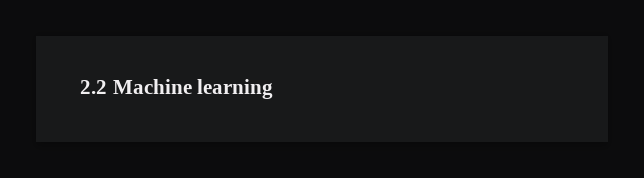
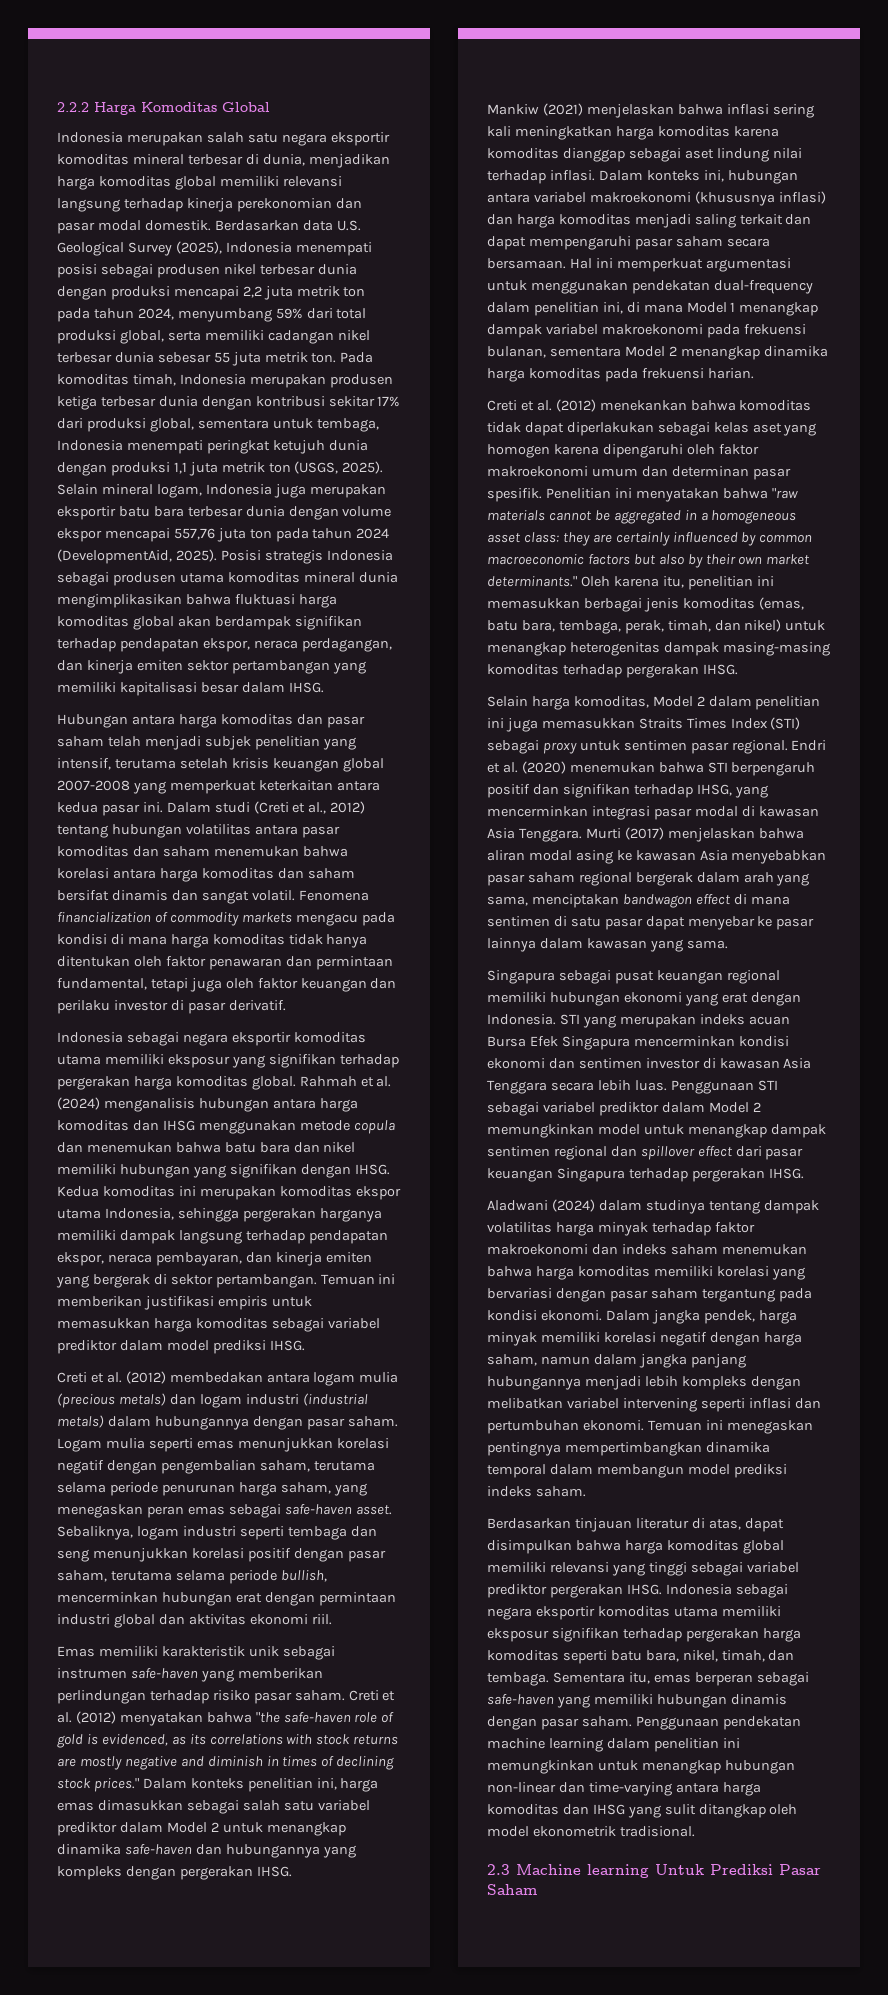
- 2.2 Machine learning
+ 2.2.2 Harga Komoditas Global
+ Indonesia merupakan salah satu negara eksportir komoditas mineral terbesar di dunia, menjadikan harga komoditas global memiliki relevansi langsung terhadap kinerja perekonomian dan pasar modal domestik. Berdasarkan data U.S. Geological Survey (2025), Indonesia menempati posisi sebagai produsen nikel terbesar dunia dengan produksi mencapai 2,2 juta metrik ton pada tahun 2024, menyumbang 59% dari total produksi global, serta memiliki cadangan nikel terbesar dunia sebesar 55 juta metrik ton. Pada komoditas timah, Indonesia merupakan produsen ketiga terbesar dunia dengan kontribusi sekitar 17% dari produksi global, sementara untuk tembaga, Indonesia menempati peringkat ketujuh dunia dengan produksi 1,1 juta metrik ton (USGS, 2025). Selain mineral logam, Indonesia juga merupakan eksportir batu bara terbesar dunia dengan volume ekspor mencapai 557,76 juta ton pada tahun 2024 (DevelopmentAid, 2025). Posisi strategis Indonesia sebagai produsen utama komoditas mineral dunia mengimplikasikan bahwa fluktuasi harga komoditas global akan berdampak signifikan terhadap pendapatan ekspor, neraca perdagangan, dan kinerja emiten sektor pertambangan yang memiliki kapitalisasi besar dalam IHSG.
+ Hubungan antara harga komoditas dan pasar saham telah menjadi subjek penelitian yang intensif, terutama setelah krisis keuangan global 2007-2008 yang memperkuat keterkaitan antara kedua pasar ini. Dalam studi (Creti et al., 2012) tentang hubungan volatilitas antara pasar komoditas dan saham menemukan bahwa korelasi antara harga komoditas dan saham bersifat dinamis dan sangat volatil. Fenomena financialization of commodity markets mengacu pada kondisi di mana harga komoditas tidak hanya ditentukan oleh faktor penawaran dan permintaan fundamental, tetapi juga oleh faktor keuangan dan perilaku investor di pasar derivatif.
+ Indonesia sebagai negara eksportir komoditas utama memiliki eksposur yang signifikan terhadap pergerakan harga komoditas global. Rahmah et al. (2024) menganalisis hubungan antara harga komoditas dan IHSG menggunakan metode copula dan menemukan bahwa batu bara dan nikel memiliki hubungan yang signifikan dengan IHSG. Kedua komoditas ini merupakan komoditas ekspor utama Indonesia, sehingga pergerakan harganya memiliki dampak langsung terhadap pendapatan ekspor, neraca pembayaran, dan kinerja emiten yang bergerak di sektor pertambangan. Temuan ini memberikan justifikasi empiris untuk memasukkan harga komoditas sebagai variabel prediktor dalam model prediksi IHSG.
+ Creti et al. (2012) membedakan antara logam mulia (precious metals) dan logam industri (industrial metals) dalam hubungannya dengan pasar saham. Logam mulia seperti emas menunjukkan korelasi negatif dengan pengembalian saham, terutama selama periode penurunan harga saham, yang menegaskan peran emas sebagai safe-haven asset. Sebaliknya, logam industri seperti tembaga dan seng menunjukkan korelasi positif dengan pasar saham, terutama selama periode bullish, mencerminkan hubungan erat dengan permintaan industri global dan aktivitas ekonomi riil.
+ Emas memiliki karakteristik unik sebagai instrumen safe-haven yang memberikan perlindungan terhadap risiko pasar saham. Creti et al. (2012) menyatakan bahwa "the safe-haven role of gold is evidenced, as its correlations with stock returns are mostly negative and diminish in times of declining stock prices." Dalam konteks penelitian ini, harga emas dimasukkan sebagai salah satu variabel prediktor dalam Model 2 untuk menangkap dinamika safe-haven dan hubungannya yang kompleks dengan pergerakan IHSG.
+ Mankiw (2021) menjelaskan bahwa inflasi sering kali meningkatkan harga komoditas karena komoditas dianggap sebagai aset lindung nilai terhadap inflasi. Dalam konteks ini, hubungan antara variabel makroekonomi (khususnya inflasi) dan harga komoditas menjadi saling terkait dan dapat mempengaruhi pasar saham secara bersamaan. Hal ini memperkuat argumentasi untuk menggunakan pendekatan dual-frequency dalam penelitian ini, di mana Model 1 menangkap dampak variabel makroekonomi pada frekuensi bulanan, sementara Model 2 menangkap dinamika harga komoditas pada frekuensi harian.
+ Creti et al. (2012) menekankan bahwa komoditas tidak dapat diperlakukan sebagai kelas aset yang homogen karena dipengaruhi oleh faktor makroekonomi umum dan determinan pasar spesifik. Penelitian ini menyatakan bahwa "raw materials cannot be aggregated in a homogeneous asset class: they are certainly influenced by common macroeconomic factors but also by their own market determinants." Oleh karena itu, penelitian ini memasukkan berbagai jenis komoditas (emas, batu bara, tembaga, perak, timah, dan nikel) untuk menangkap heterogenitas dampak masing-masing komoditas terhadap pergerakan IHSG.
+ Selain harga komoditas, Model 2 dalam penelitian ini juga memasukkan Straits Times Index (STI) sebagai proxy untuk sentimen pasar regional. Endri et al. (2020) menemukan bahwa STI berpengaruh positif dan signifikan terhadap IHSG, yang mencerminkan integrasi pasar modal di kawasan Asia Tenggara. Murti (2017) menjelaskan bahwa aliran modal asing ke kawasan Asia menyebabkan pasar saham regional bergerak dalam arah yang sama, menciptakan bandwagon effect di mana sentimen di satu pasar dapat menyebar ke pasar lainnya dalam kawasan yang sama.
+ Singapura sebagai pusat keuangan regional memiliki hubungan ekonomi yang erat dengan Indonesia. STI yang merupakan indeks acuan Bursa Efek Singapura mencerminkan kondisi ekonomi dan sentimen investor di kawasan Asia Tenggara secara lebih luas. Penggunaan STI sebagai variabel prediktor dalam Model 2 memungkinkan model untuk menangkap dampak sentimen regional dan spillover effect dari pasar keuangan Singapura terhadap pergerakan IHSG.
+ Aladwani (2024) dalam studinya tentang dampak volatilitas harga minyak terhadap faktor makroekonomi dan indeks saham menemukan bahwa harga komoditas memiliki korelasi yang bervariasi dengan pasar saham tergantung pada kondisi ekonomi. Dalam jangka pendek, harga minyak memiliki korelasi negatif dengan harga saham, namun dalam jangka panjang hubungannya menjadi lebih kompleks dengan melibatkan variabel intervening seperti inflasi dan pertumbuhan ekonomi. Temuan ini menegaskan pentingnya mempertimbangkan dinamika temporal dalam membangun model prediksi indeks saham.
+ Berdasarkan tinjauan literatur di atas, dapat disimpulkan bahwa harga komoditas global memiliki relevansi yang tinggi sebagai variabel prediktor pergerakan IHSG. Indonesia sebagai negara eksportir komoditas utama memiliki eksposur signifikan terhadap pergerakan harga komoditas seperti batu bara, nikel, timah, dan tembaga. Sementara itu, emas berperan sebagai safe-haven yang memiliki hubungan dinamis dengan pasar saham. Penggunaan pendekatan machine learning dalam penelitian ini memungkinkan untuk menangkap hubungan non-linear dan time-varying antara harga komoditas dan IHSG yang sulit ditangkap oleh model ekonometrik tradisional.
+ 2.3 Machine learning Untuk Prediksi Pasar Saham

